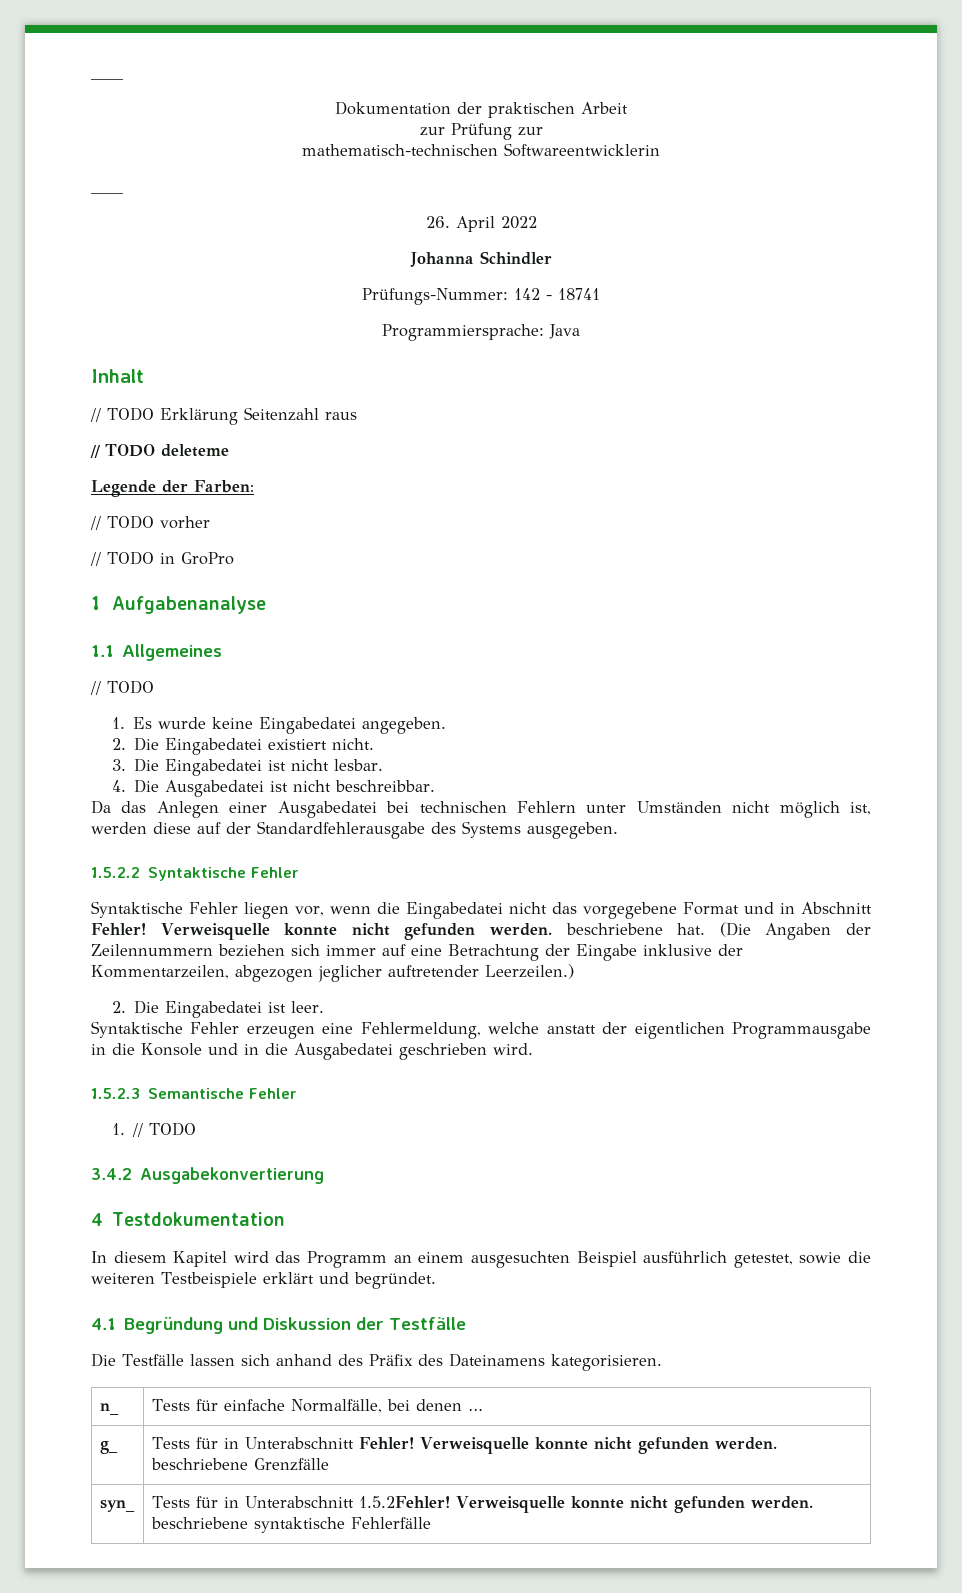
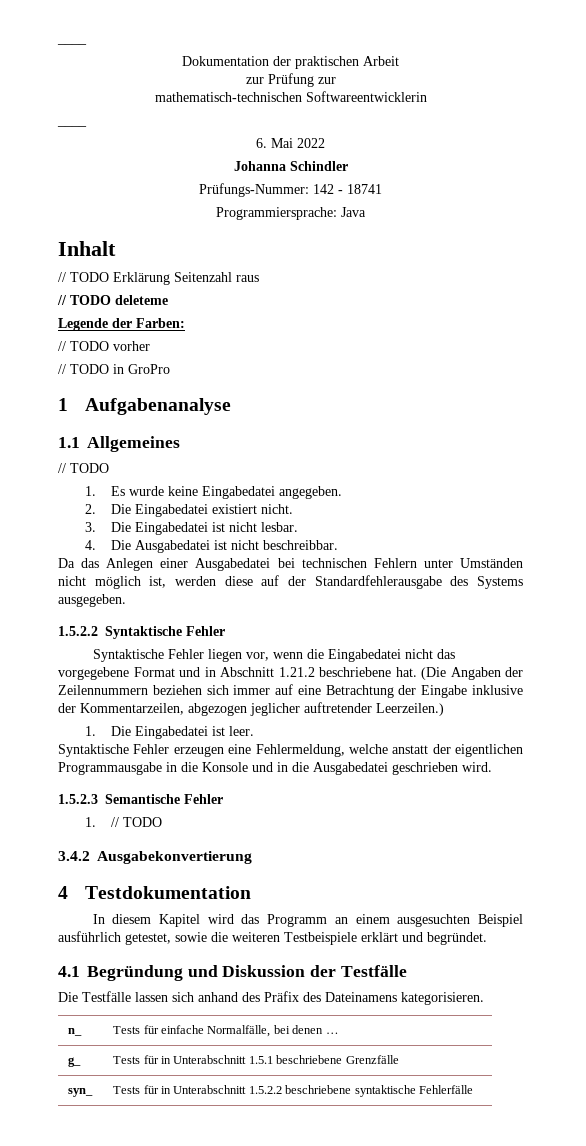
- 26. April 2022
+ 6. Mai 2022
- Syntaktische Fehler liegen vor, wenn die Eingabedatei nicht das vorgegebene Format und in Abschnitt Fehler! Verweisquelle konnte nicht gefunden werden. beschriebene hat.
+ Syntaktische Fehler liegen vor, wenn die Eingabedatei nicht das vorgegebene Format und in Abschnitt 1.21.2 beschriebene hat.
- 2. Die Eingabedatei ist leer.
+ 1. Die Eingabedatei ist leer.
- g_ | Tests für in Unterabschnitt Fehler! Verweisquelle konnte nicht gefunden werden. beschriebene Grenzfälle
+ g_ | Tests für in Unterabschnitt 1.5.1 beschriebene Grenzfälle
- syn_ | Tests für in Unterabschnitt 1.5.2Fehler! Verweisquelle konnte nicht gefunden werden. beschriebene syntaktische Fehlerfälle
+ syn_ | Tests für in Unterabschnitt 1.5.2.2 beschriebene syntaktische Fehlerfälle

